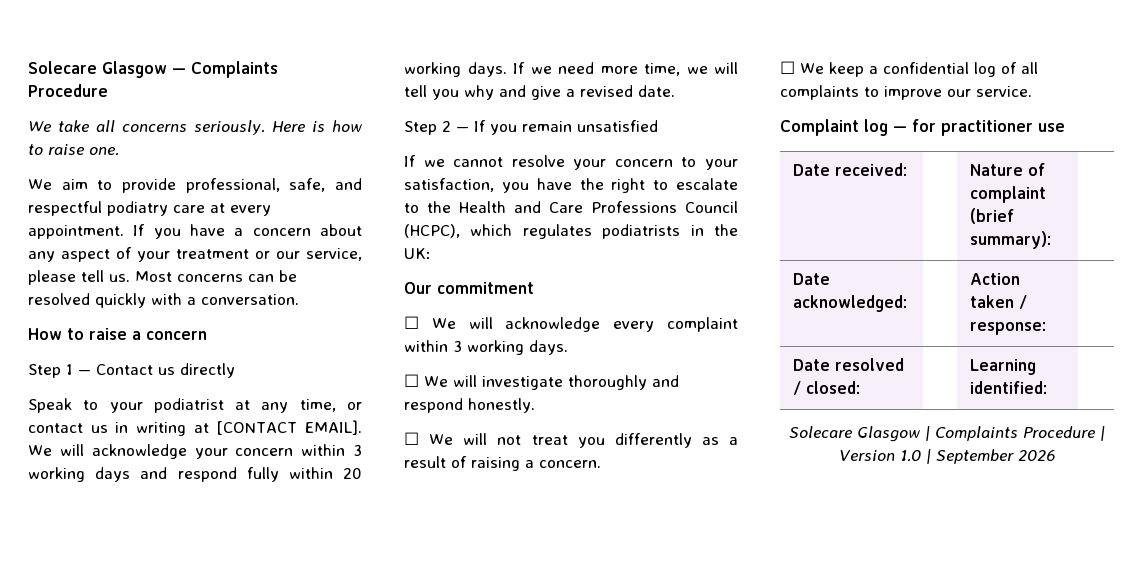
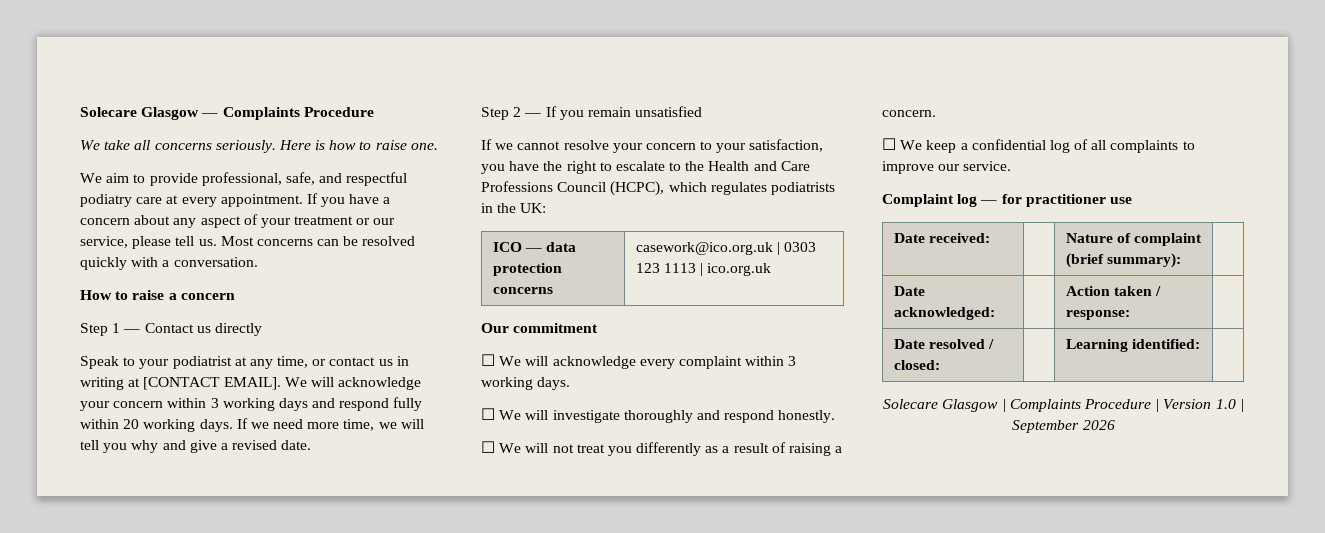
+ ICO — data protection concerns | casework@ico.org.uk | 0303 123 1113 | ico.org.uk

